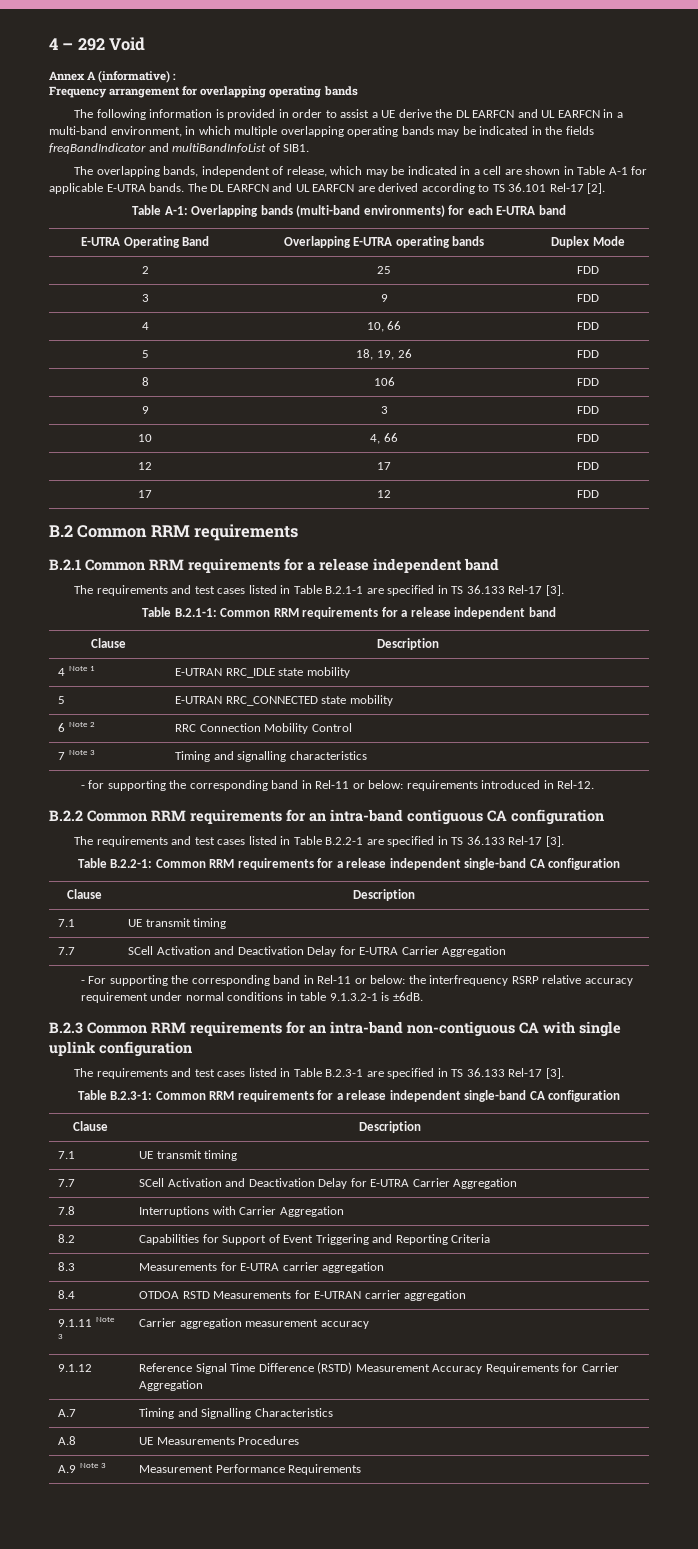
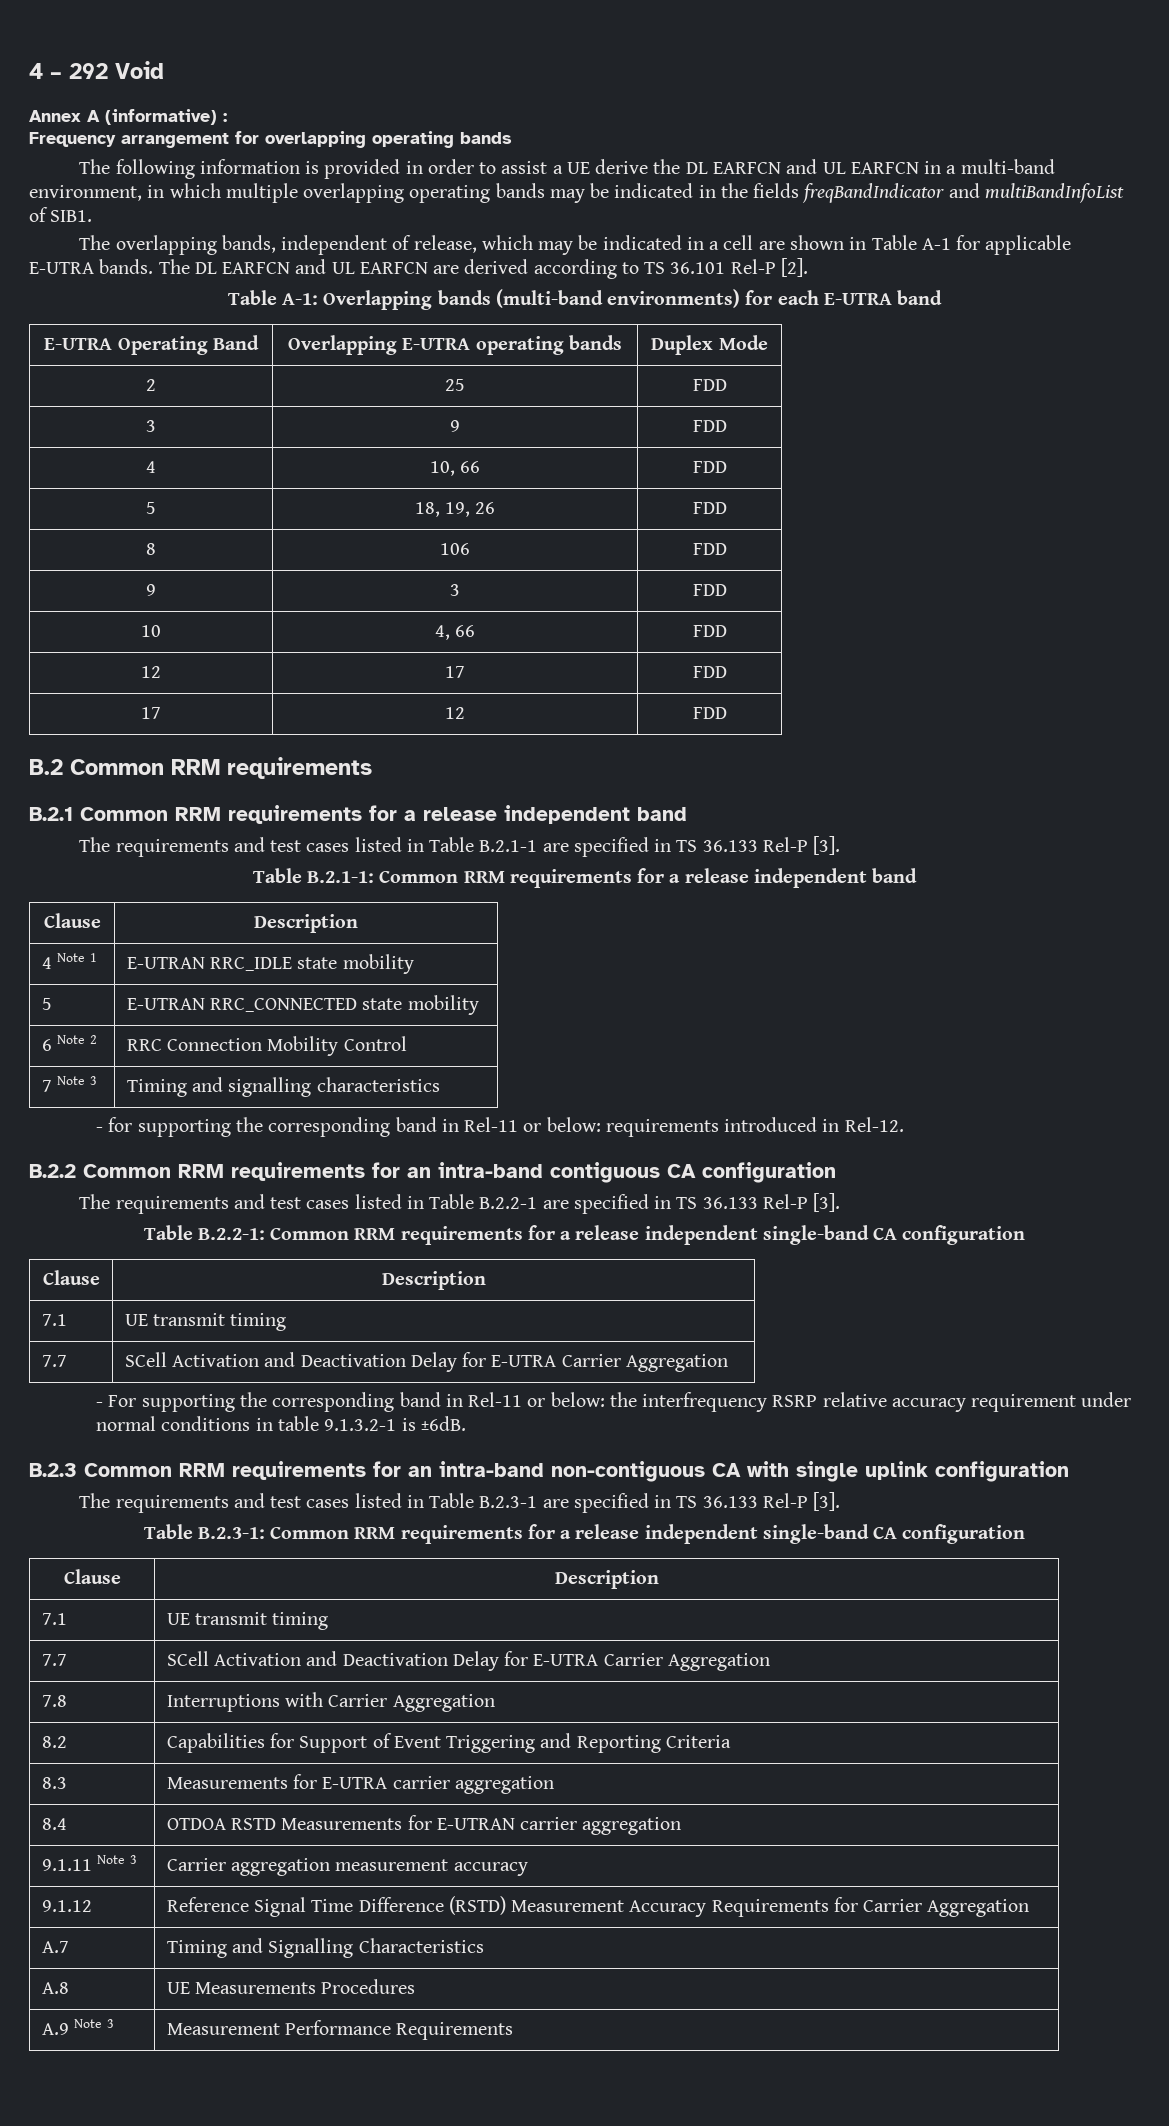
- The DL EARFCN and UL EARFCN are derived according to TS 36.101 Rel-17 [2].
+ The DL EARFCN and UL EARFCN are derived according to TS 36.101 Rel-P [2].
- The requirements and test cases listed in Table B.2.1-1 are specified in TS 36.133 Rel-17 [3].
+ The requirements and test cases listed in Table B.2.1-1 are specified in TS 36.133 Rel-P [3].
- The requirements and test cases listed in Table B.2.2-1 are specified in TS 36.133 Rel-17 [3].
+ The requirements and test cases listed in Table B.2.2-1 are specified in TS 36.133 Rel-P [3].
- The requirements and test cases listed in Table B.2.3-1 are specified in TS 36.133 Rel-17 [3].
+ The requirements and test cases listed in Table B.2.3-1 are specified in TS 36.133 Rel-P [3].

